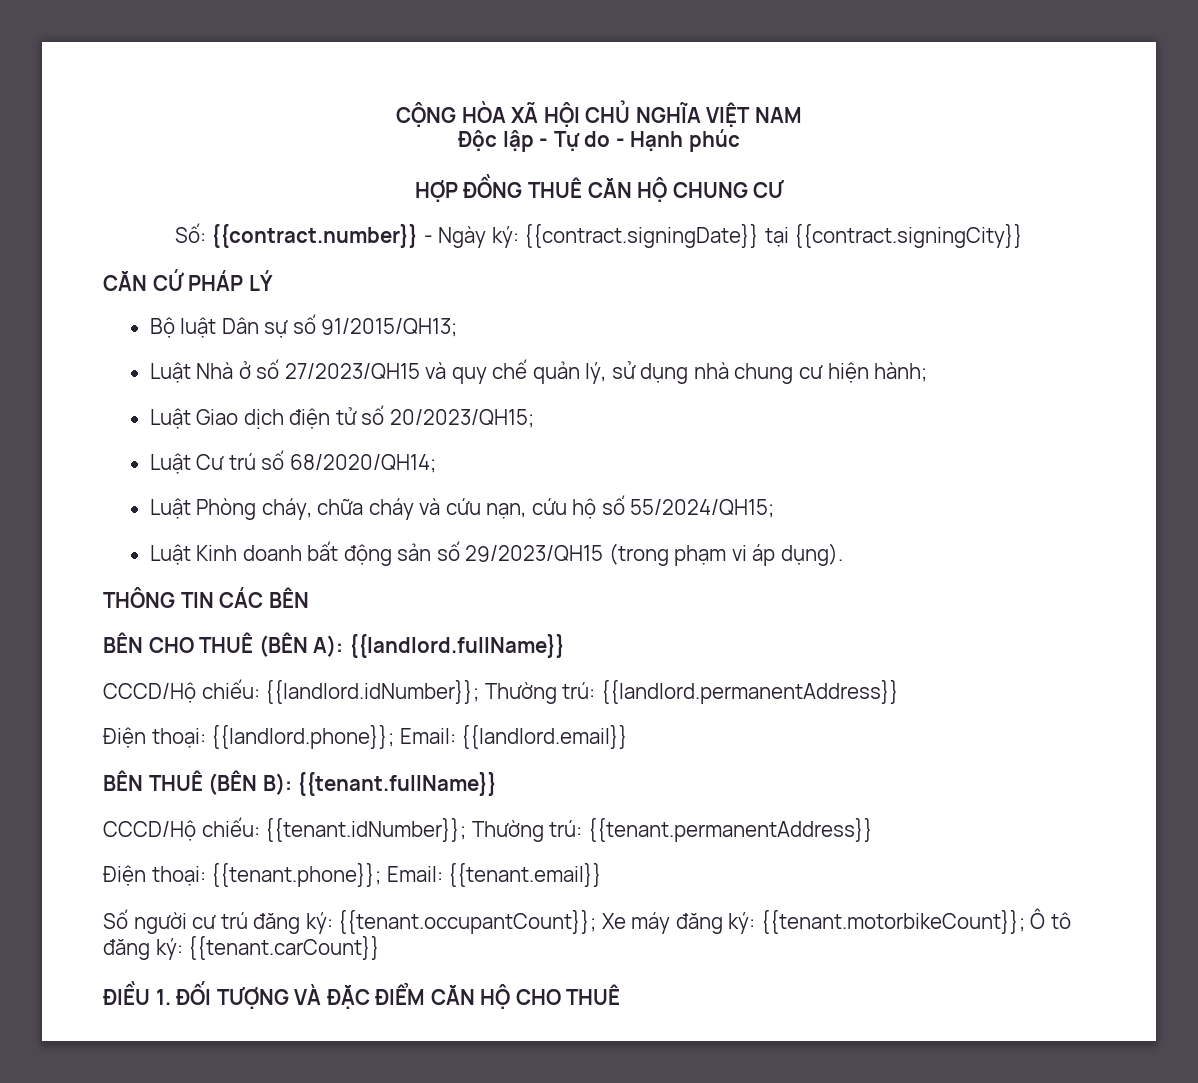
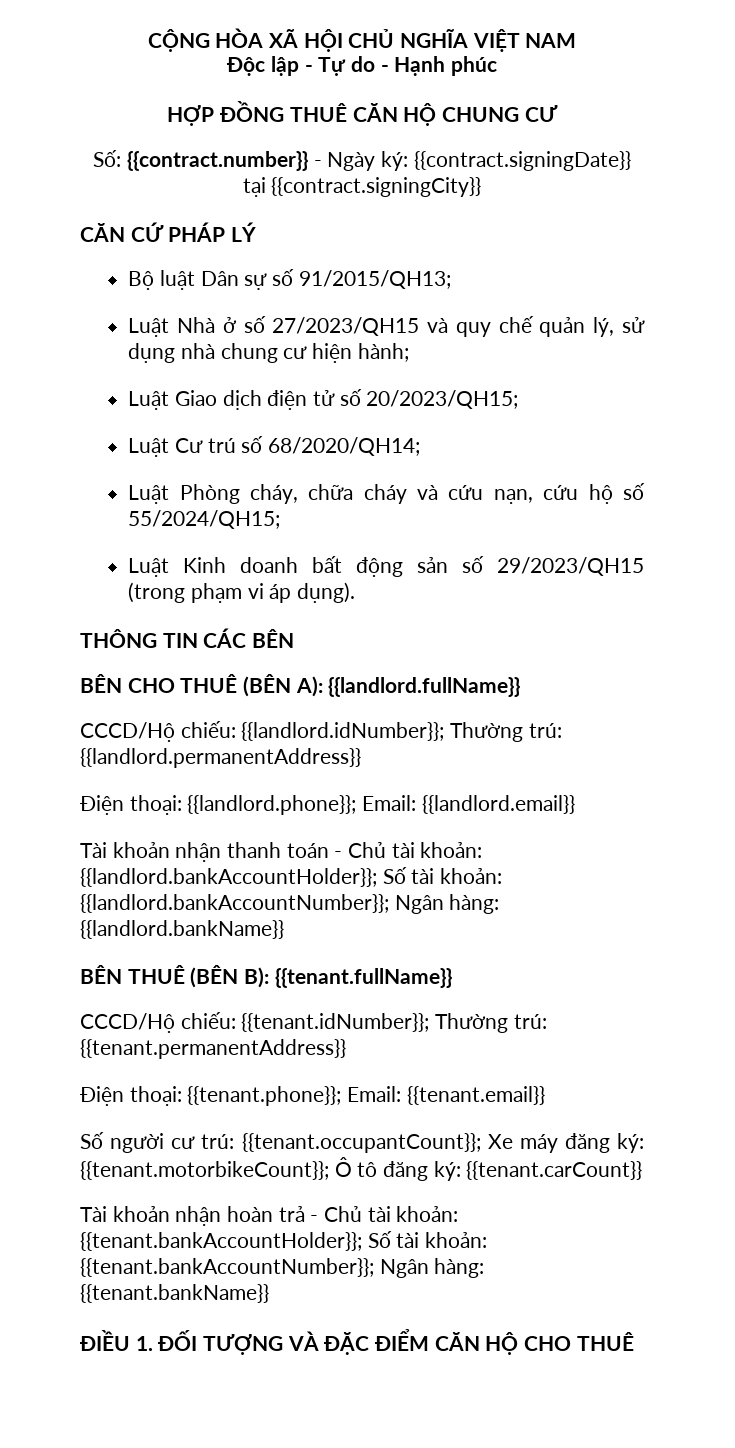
+ Tài khoản nhận thanh toán - Chủ tài khoản: {{landlord.bankAccountHolder}}; Số tài khoản: {{landlord.bankAccountNumber}}; Ngân hàng: {{landlord.bankName}}
- Số người cư trú đăng ký: {{tenant.occupantCount}}; Xe máy đăng ký: {{tenant.motorbikeCount}}; Ô tô đăng ký: {{tenant.carCount}}
+ Số người cư trú: {{tenant.occupantCount}}; Xe máy đăng ký: {{tenant.motorbikeCount}}; Ô tô đăng ký: {{tenant.carCount}}
+ Tài khoản nhận hoàn trả - Chủ tài khoản: {{tenant.bankAccountHolder}}; Số tài khoản: {{tenant.bankAccountNumber}}; Ngân hàng: {{tenant.bankName}}

